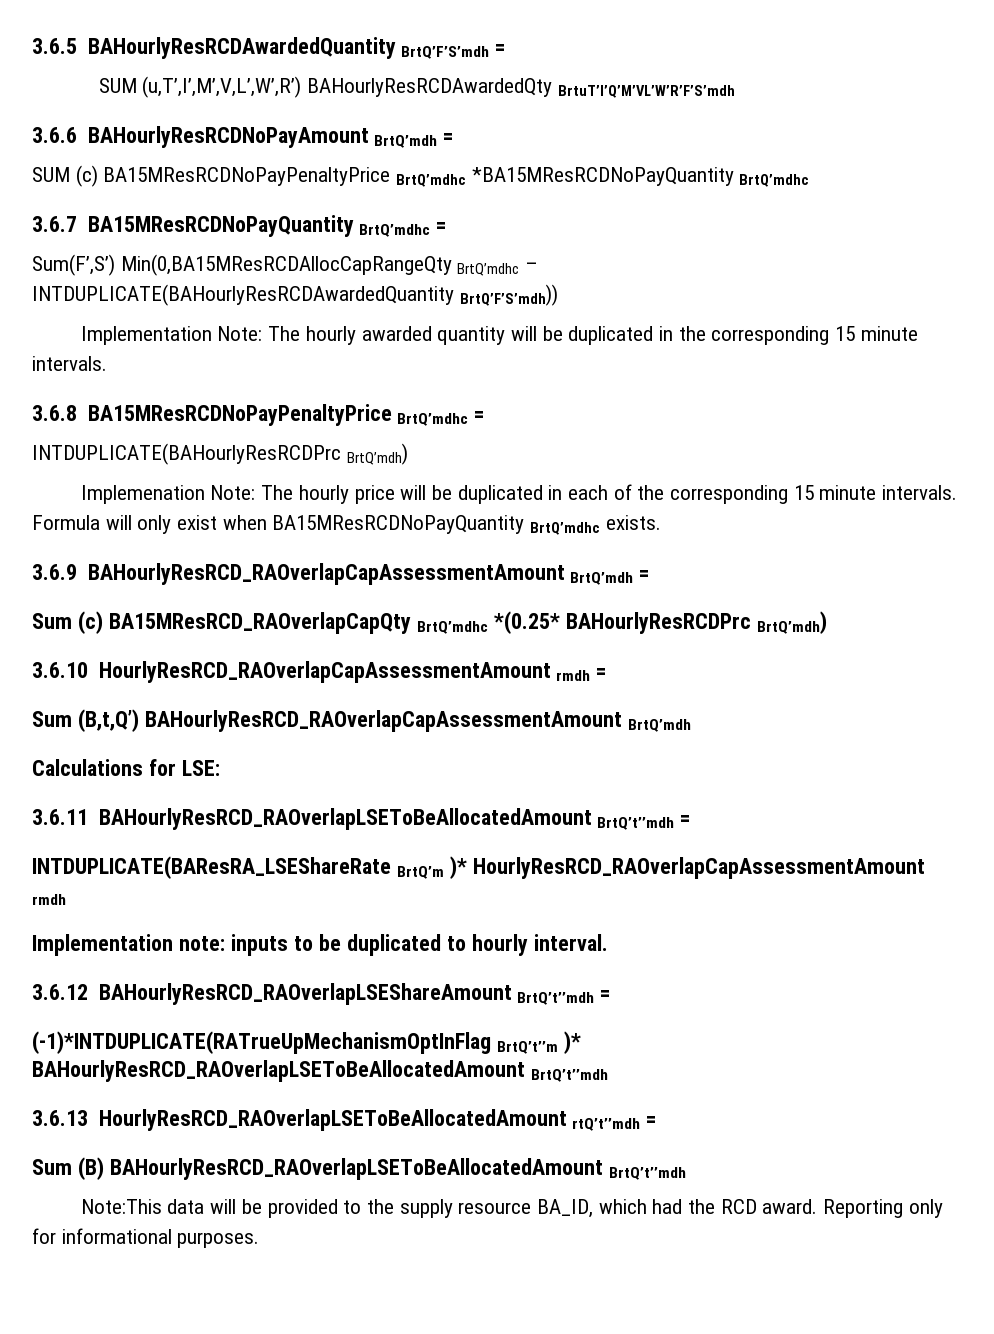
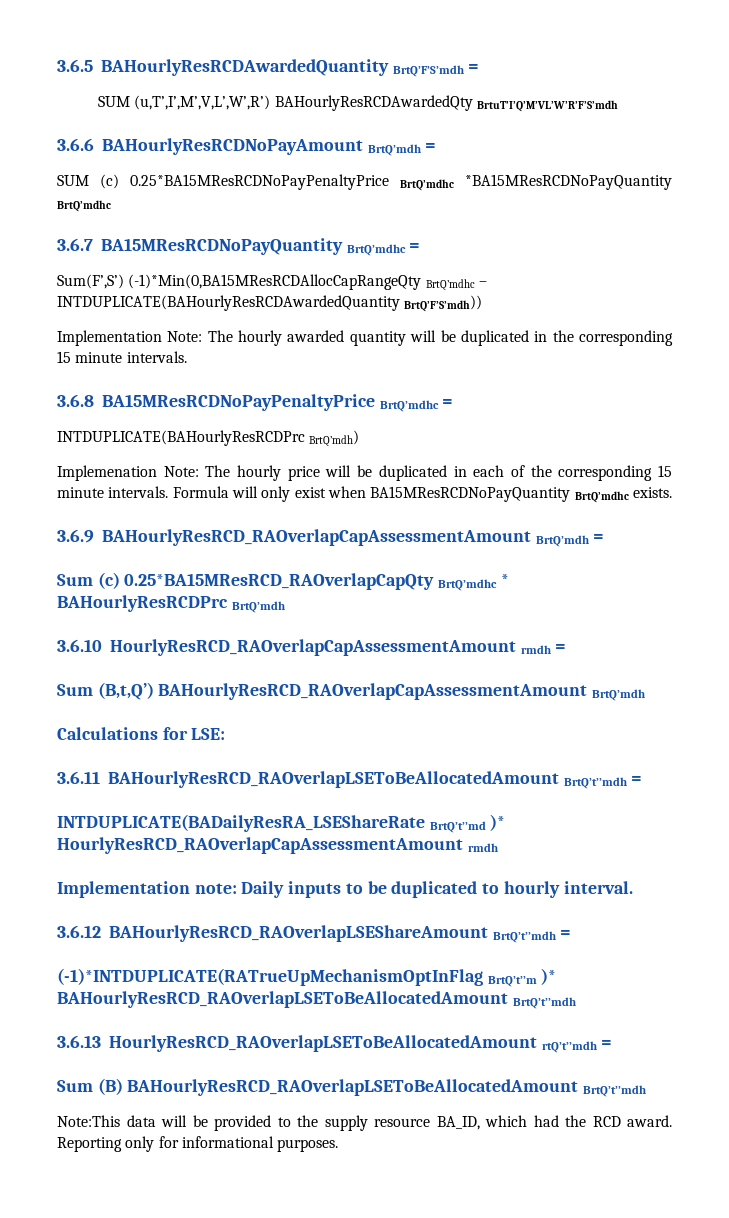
- SUM (c) BA15MResRCDNoPayPenaltyPrice BrtQ’mdhc *BA15MResRCDNoPayQuantity BrtQ’mdhc
+ SUM (c) 0.25*BA15MResRCDNoPayPenaltyPrice BrtQ’mdhc *BA15MResRCDNoPayQuantity BrtQ’mdhc
- Sum(F’,S’) Min(0,BA15MResRCDAllocCapRangeQty BrtQ’mdhc – INTDUPLICATE(BAHourlyResRCDAwardedQuantity BrtQ’F’S’mdh))
+ Sum(F’,S’) (-1)*Min(0,BA15MResRCDAllocCapRangeQty BrtQ’mdhc – INTDUPLICATE(BAHourlyResRCDAwardedQuantity BrtQ’F’S’mdh))
- Sum (c) BA15MResRCD_RAOverlapCapQty BrtQ’mdhc *(0.25* BAHourlyResRCDPrc BrtQ’mdh)
+ Sum (c) 0.25*BA15MResRCD_RAOverlapCapQty BrtQ’mdhc * BAHourlyResRCDPrc BrtQ’mdh
- INTDUPLICATE(BAResRA_LSEShareRate BrtQ’m )* HourlyResRCD_RAOverlapCapAssessmentAmount rmdh
+ INTDUPLICATE(BADailyResRA_LSEShareRate BrtQ’t’’md )* HourlyResRCD_RAOverlapCapAssessmentAmount rmdh
- Implementation note: inputs to be duplicated to hourly interval.
+ Implementation note: Daily inputs to be duplicated to hourly interval.

